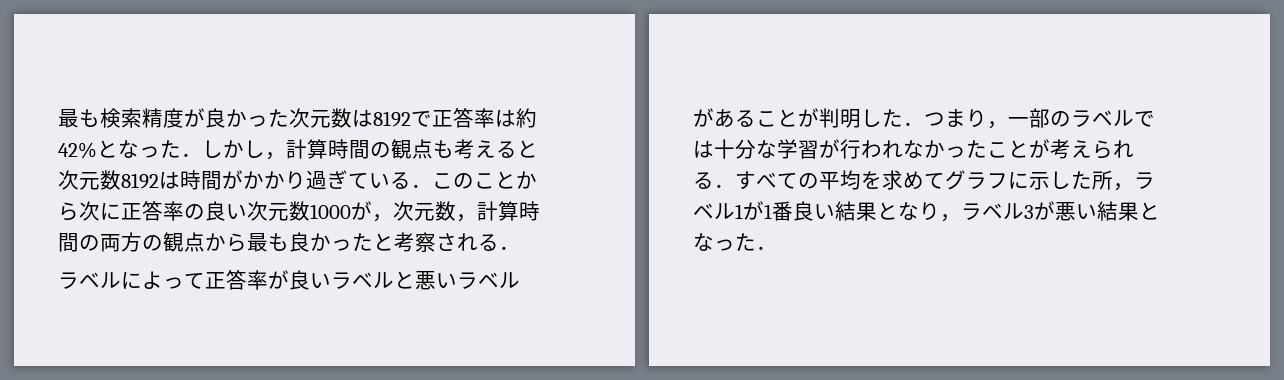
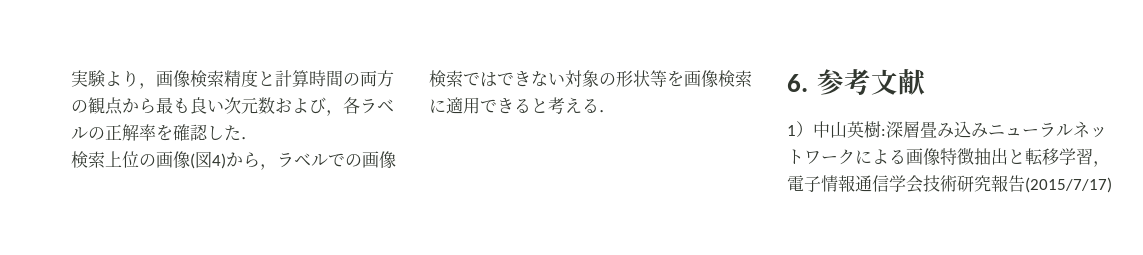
- 最も検索精度が良かった次元数は8192で正答率は約42%となった．しかし，計算時間の観点も考えると次元数8192は時間がかかり過ぎている．このことから次に正答率の良い次元数1000が，次元数，計算時間の両方の観点から最も良かったと考察される．
- ラベルによって正答率が良いラベルと悪いラベルがあることが判明した．つまり，一部のラベルでは十分な学習が行われなかったことが考えられる．すべての平均を求めてグラフに示した所，ラベル1が1番良い結果となり，ラベル3が悪い結果となった．
+ 実験より，画像検索精度と計算時間の両方の観点から最も良い次元数および，各ラベルの正解率を確認した．
+ 検索上位の画像(図4)から，ラベルでの画像検索ではできない対象の形状等を画像検索に適用できると考える．
+ 6.参考文献
+ 1）中山英樹:深層畳み込みニューラルネットワークによる画像特徴抽出と転移学習，電子情報通信学会技術研究報告(2015/7/17)

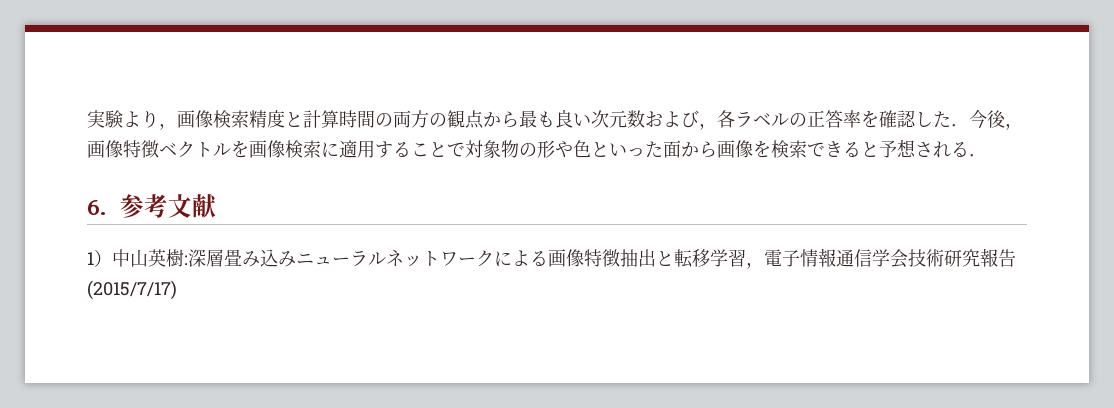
- 実験より，画像検索精度と計算時間の両方の観点から最も良い次元数および，各ラベルの正解率を確認した．
- 検索上位の画像(図4)から，ラベルでの画像検索ではできない対象の形状等を画像検索に適用できると考える．
+ 実験より，画像検索精度と計算時間の両方の観点から最も良い次元数および，各ラベルの正答率を確認した．今後，画像特徴ベクトルを画像検索に適用することで対象物の形や色といった面から画像を検索できると予想される．

